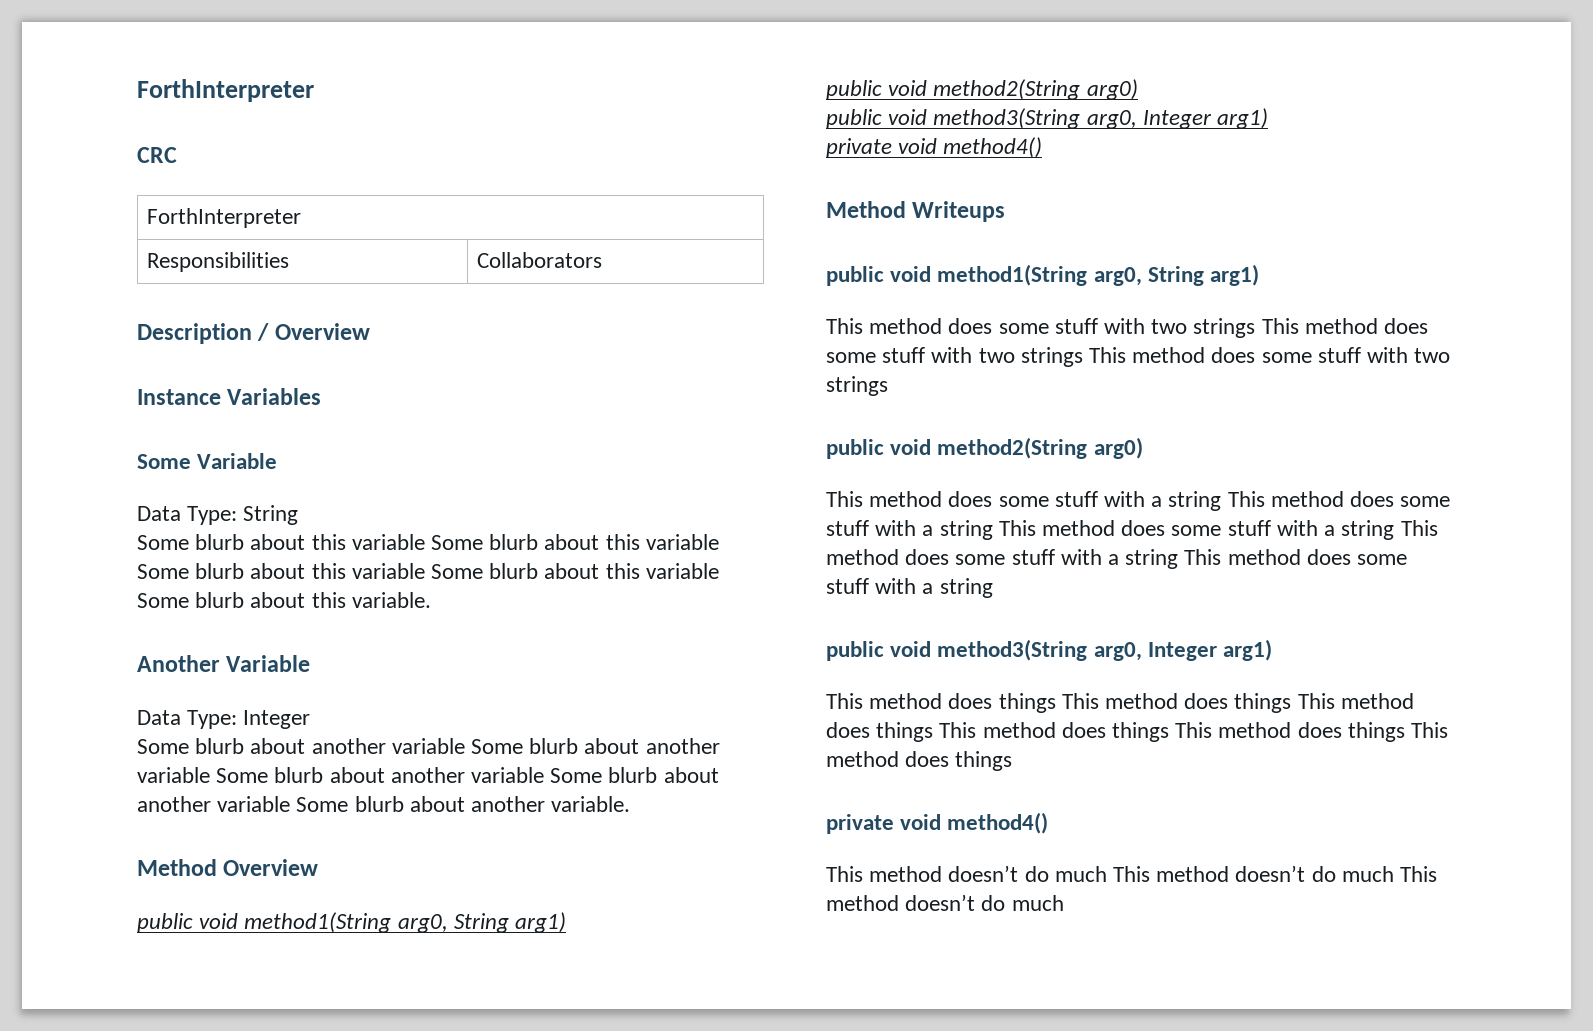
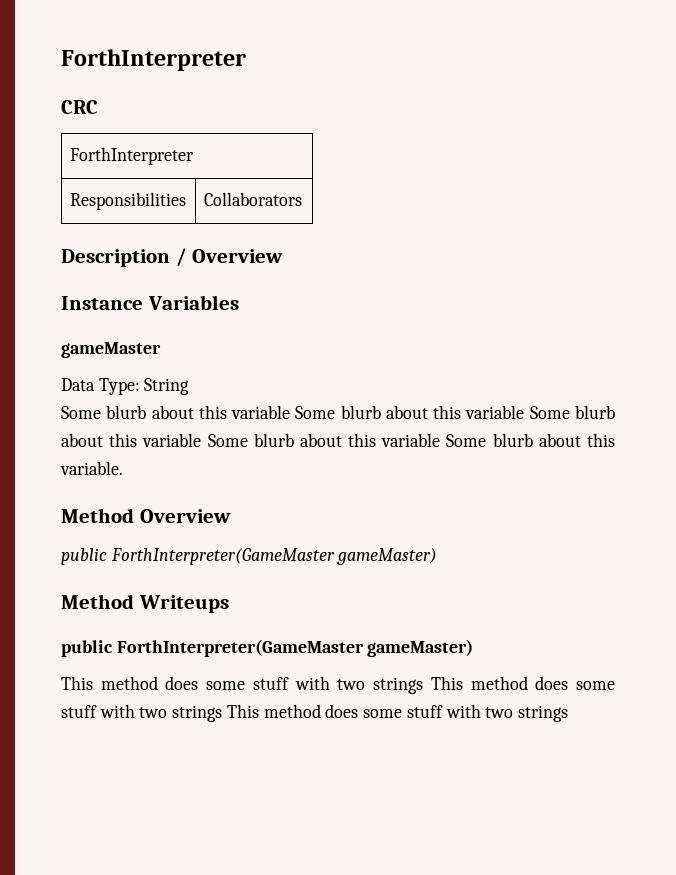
- Some Variable
+ gameMaster
- Another Variable
- Data Type: Integer
- Some blurb about another variable Some blurb about another variable Some blurb about another variable Some blurb about another variable Some blurb about another variable.
  Method Overview
- public void method1(String arg0, String arg1)
- public void method2(String arg0)
- public void method3(String arg0, Integer arg1)
- private void method4()
+ public ForthInterpreter(GameMaster gameMaster)
  Method Writeups
- public void method1(String arg0, String arg1)
+ public ForthInterpreter(GameMaster gameMaster)
  This method does some stuff with two strings This method does some stuff with two strings This method does some stuff with two strings
- public void method2(String arg0)
- This method does some stuff with a string This method does some stuff with a string This method does some stuff with a string This method does some stuff with a string This method does some stuff with a string
- public void method3(String arg0, Integer arg1)
- This method does things This method does things This method does things This method does things This method does things This method does things
- private void method4()
- This method doesn’t do much This method doesn’t do much This method doesn’t do much

